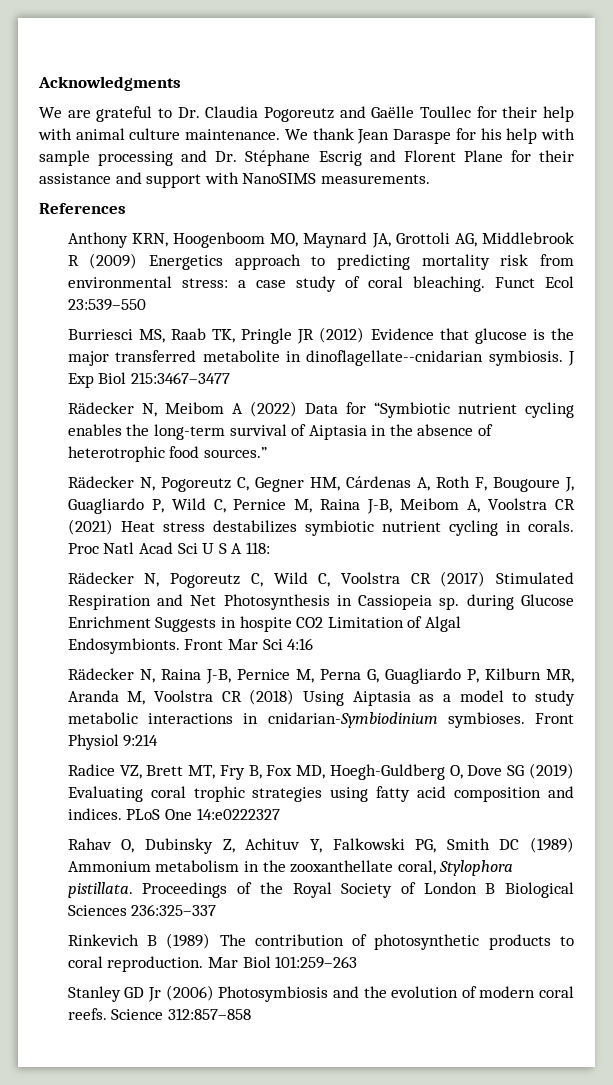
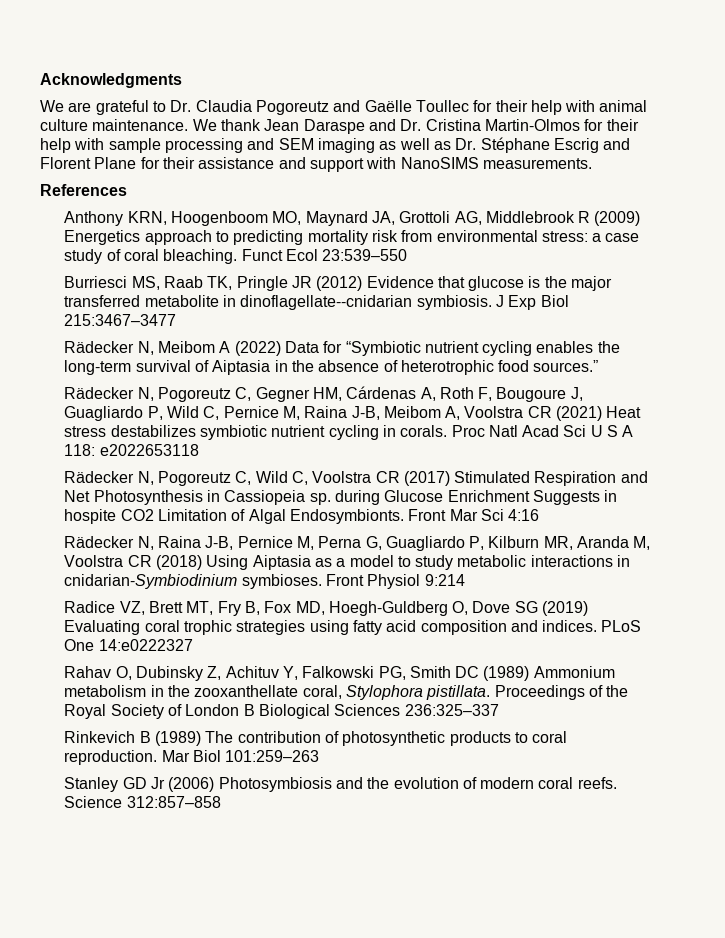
- We thank Jean Daraspe for his help with sample processing and Dr. Stéphane Escrig and Florent Plane for their assistance and support with NanoSIMS measurements.
+ We thank Jean Daraspe and Dr. Cristina Martin-Olmos for their help with sample processing and SEM imaging as well as Dr. Stéphane Escrig and Florent Plane for their assistance and support with NanoSIMS measurements.
- Proc Natl Acad Sci U S A 118:
+ Proc Natl Acad Sci U S A 118: e2022653118

